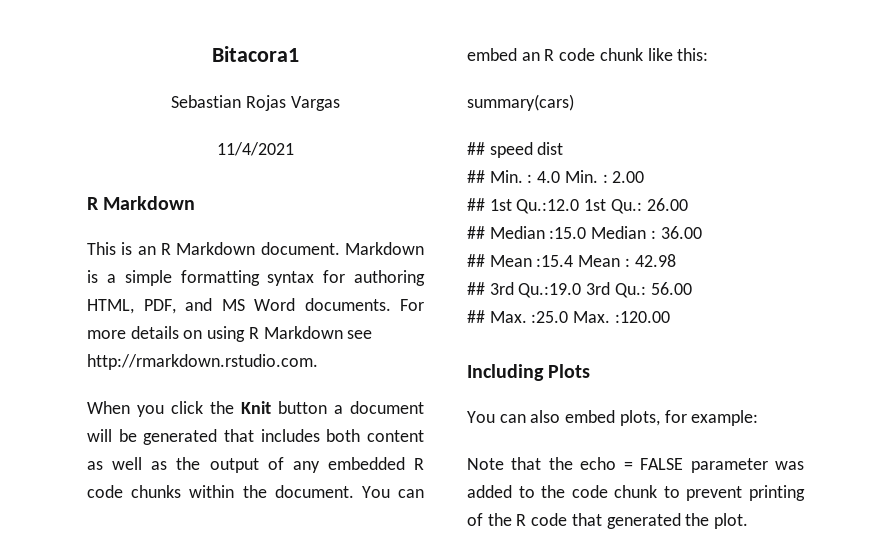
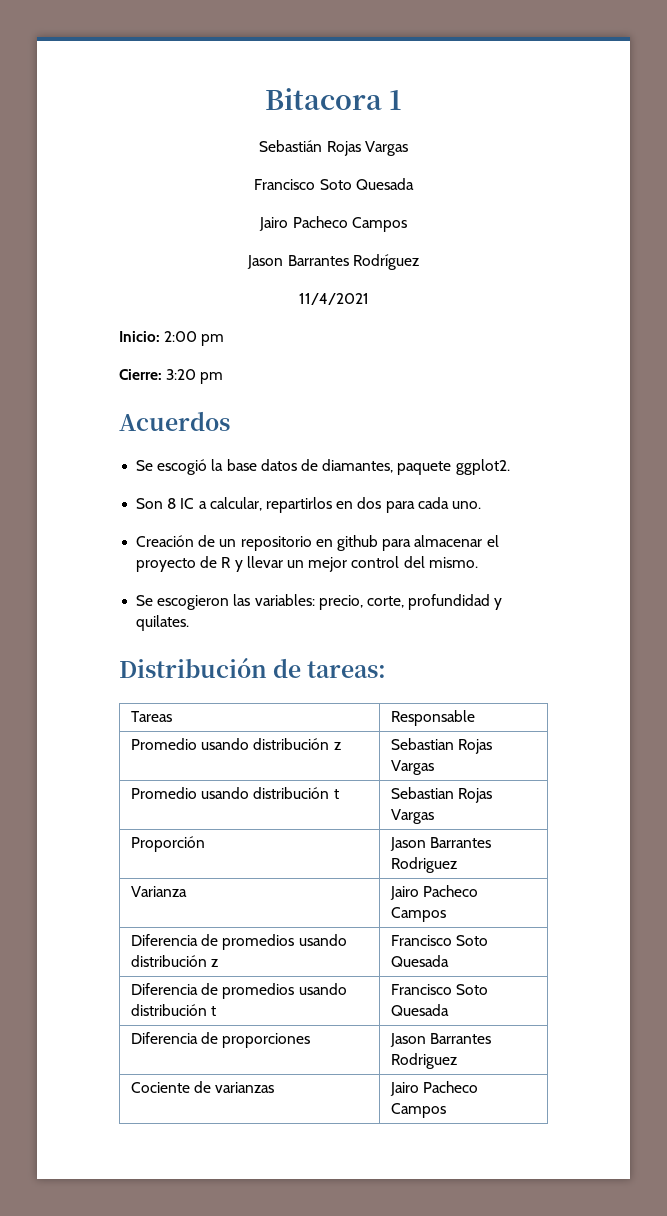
- Bitacora1
- Sebastian Rojas Vargas
+ Bitacora 1
+ Sebastián Rojas Vargas
+ Francisco Soto Quesada
+ Jairo Pacheco Campos
+ Jason Barrantes Rodríguez
  11/4/2021
- R Markdown
- This is an R Markdown document. Markdown is a simple formatting syntax for authoring HTML, PDF, and MS Word documents. For more details on using R Markdown see http://rmarkdown.rstudio.com.
- When you click the Knit button a document will be generated that includes both content as well as the output of any embedded R code chunks within the document. You can embed an R code chunk like this:
- summary(cars)
- ## speed dist
- ## Min. : 4.0 Min. : 2.00
- ## 1st Qu.:12.0 1st Qu.: 26.00
- ## Median :15.0 Median : 36.00
- ## Mean :15.4 Mean : 42.98
- ## 3rd Qu.:19.0 3rd Qu.: 56.00
- ## Max. :25.0 Max. :120.00
- Including Plots
- You can also embed plots, for example:
- Note that the echo = FALSE parameter was added to the code chunk to prevent printing of the R code that generated the plot.
+ Inicio: 2:00 pm
+ Cierre: 3:20 pm
+ Acuerdos
+ Se escogió la base datos de diamantes, paquete ggplot2.
+ Son 8 IC a calcular, repartirlos en dos para cada uno.
+ Creación de un repositorio en github para almacenar el proyecto de R y llevar un mejor control del mismo.
+ Se escogieron las variables: precio, corte, profundidad y quilates.
+ Distribución de tareas:
+ Tareas | Responsable
+ Promedio usando distribución z | Sebastian Rojas Vargas
+ Promedio usando distribución t | Sebastian Rojas Vargas
+ Proporción | Jason Barrantes Rodriguez
+ Varianza | Jairo Pacheco Campos
+ Diferencia de promedios usando distribución z | Francisco Soto Quesada
+ Diferencia de promedios usando distribución t | Francisco Soto Quesada
+ Diferencia de proporciones | Jason Barrantes Rodriguez
+ Cociente de varianzas | Jairo Pacheco Campos

